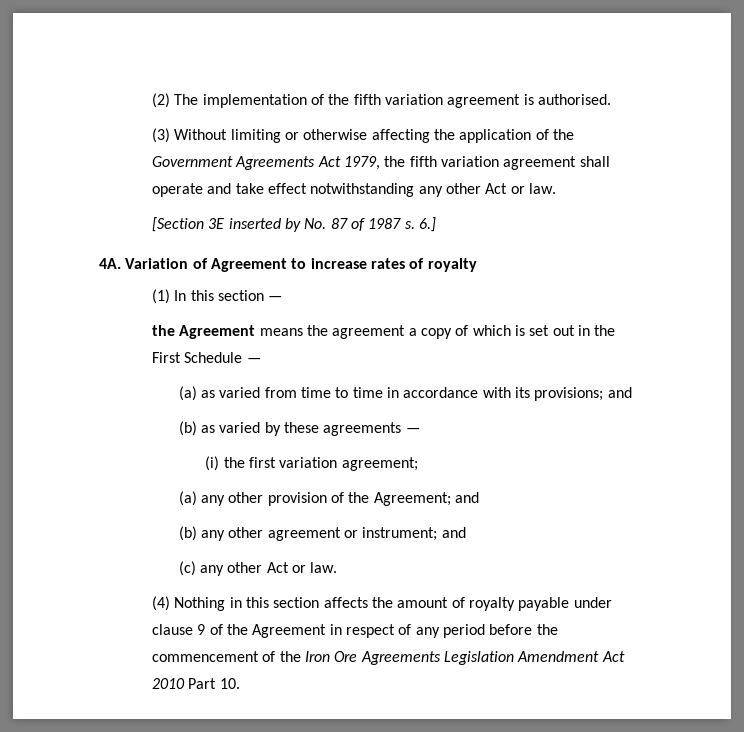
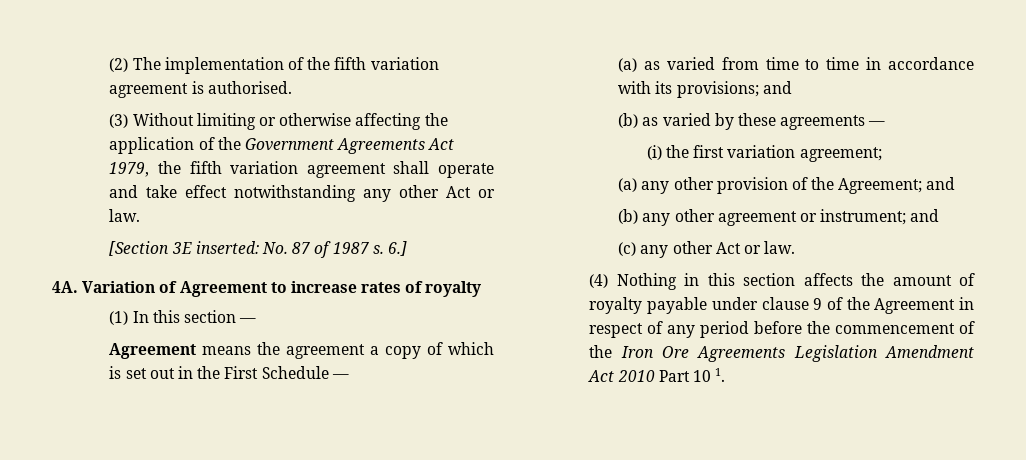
- [Section 3E inserted by No. 87 of 1987 s.
+ [Section 3E inserted: No. 87 of 1987 s.
- the Agreement means the agreement a copy of which is set out in the First Schedule —
+ Agreement means the agreement a copy of which is set out in the First Schedule —
- (4) Nothing in this section affects the amount of royalty payable under clause 9 of the Agreement in respect of any period before the commencement of the Iron Ore Agreements Legislation Amendment Act 2010 Part 10.
+ (4) Nothing in this section affects the amount of royalty payable under clause 9 of the Agreement in respect of any period before the commencement of the Iron Ore Agreements Legislation Amendment Act 2010 Part 10 1.

